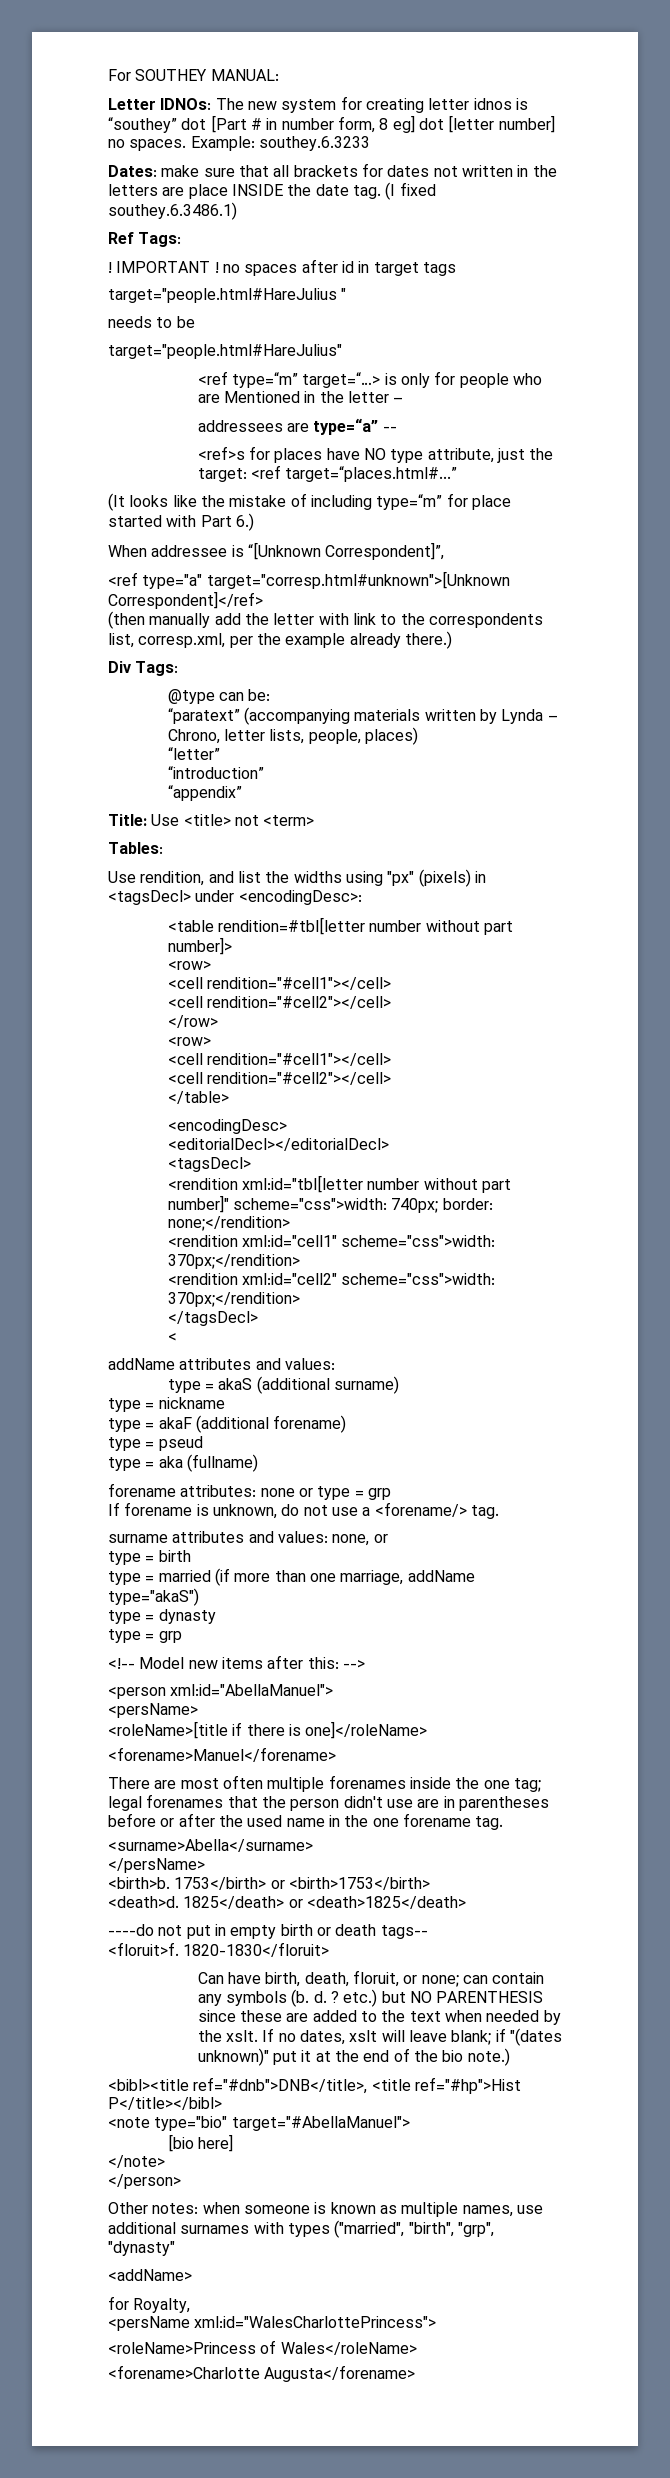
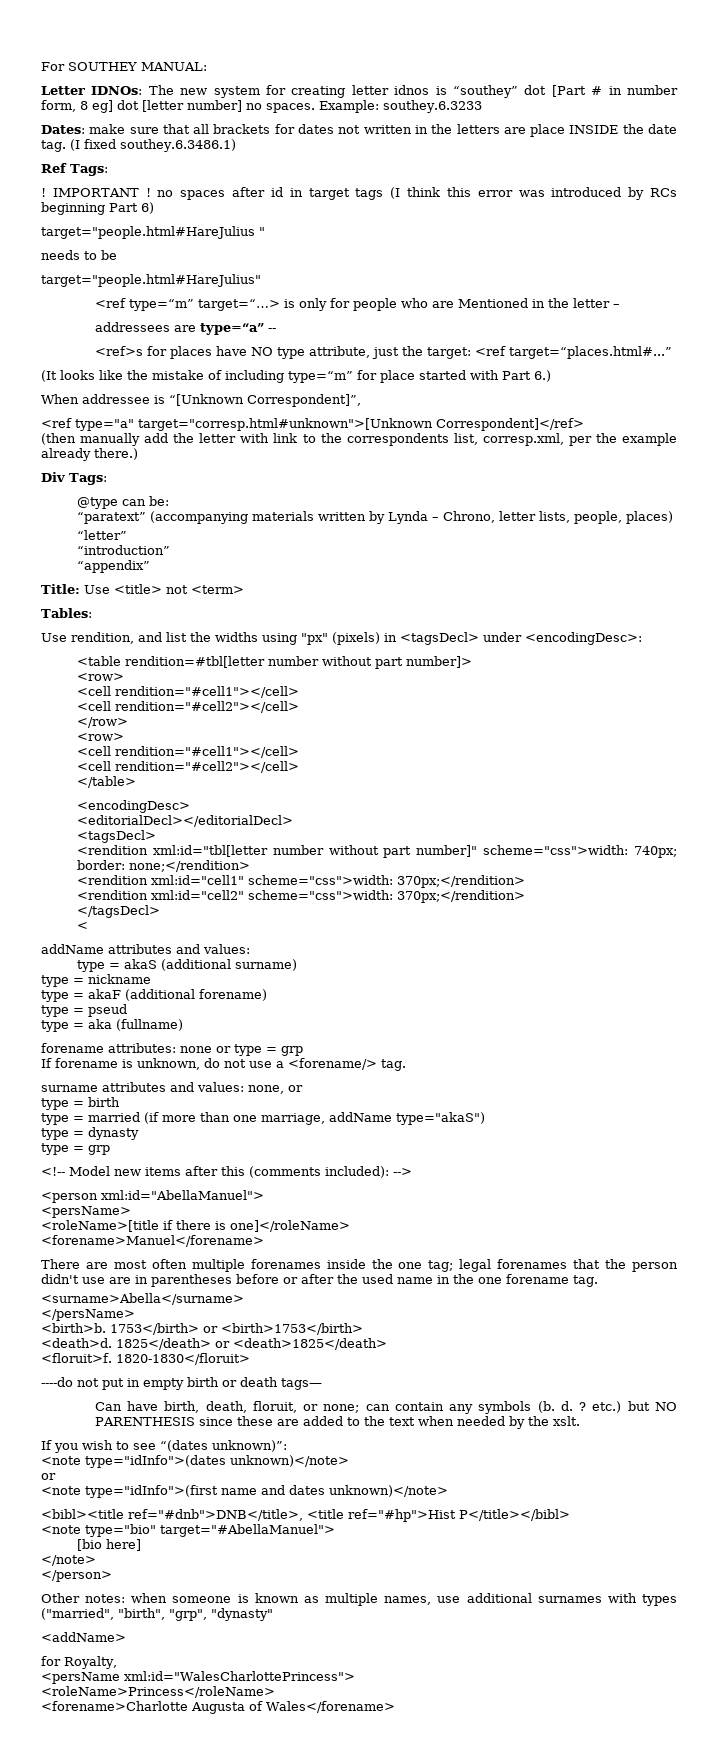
- IMPORTANT ! no spaces after id in target tags
+ IMPORTANT ! no spaces after id in target tags (I think this error was introduced by RCs beginning Part 6)
- <!-- Model new items after this: -->
+ <!-- Model new items after this (comments included): -->
+ <floruit>f. 1820-1830</floruit>
- ----do not put in empty birth or death tags--
- <floruit>f. 1820-1830</floruit>
+ ----do not put in empty birth or death tags—
- ? etc.) but NO PARENTHESIS since these are added to the text when needed by the xslt. If no dates, xslt will leave blank; if "(dates unknown)" put it at the end of the bio note.)
+ ? etc.) but NO PARENTHESIS since these are added to the text when needed by the xslt.
+ If you wish to see “(dates unknown)”:
+ <note type="idInfo">(dates unknown)</note>
+ or
+ <note type="idInfo">(first name and dates unknown)</note>
- <roleName>Princess of Wales</roleName>
- <forename>Charlotte Augusta</forename>
+ <roleName>Princess</roleName>
+ <forename>Charlotte Augusta of Wales</forename>

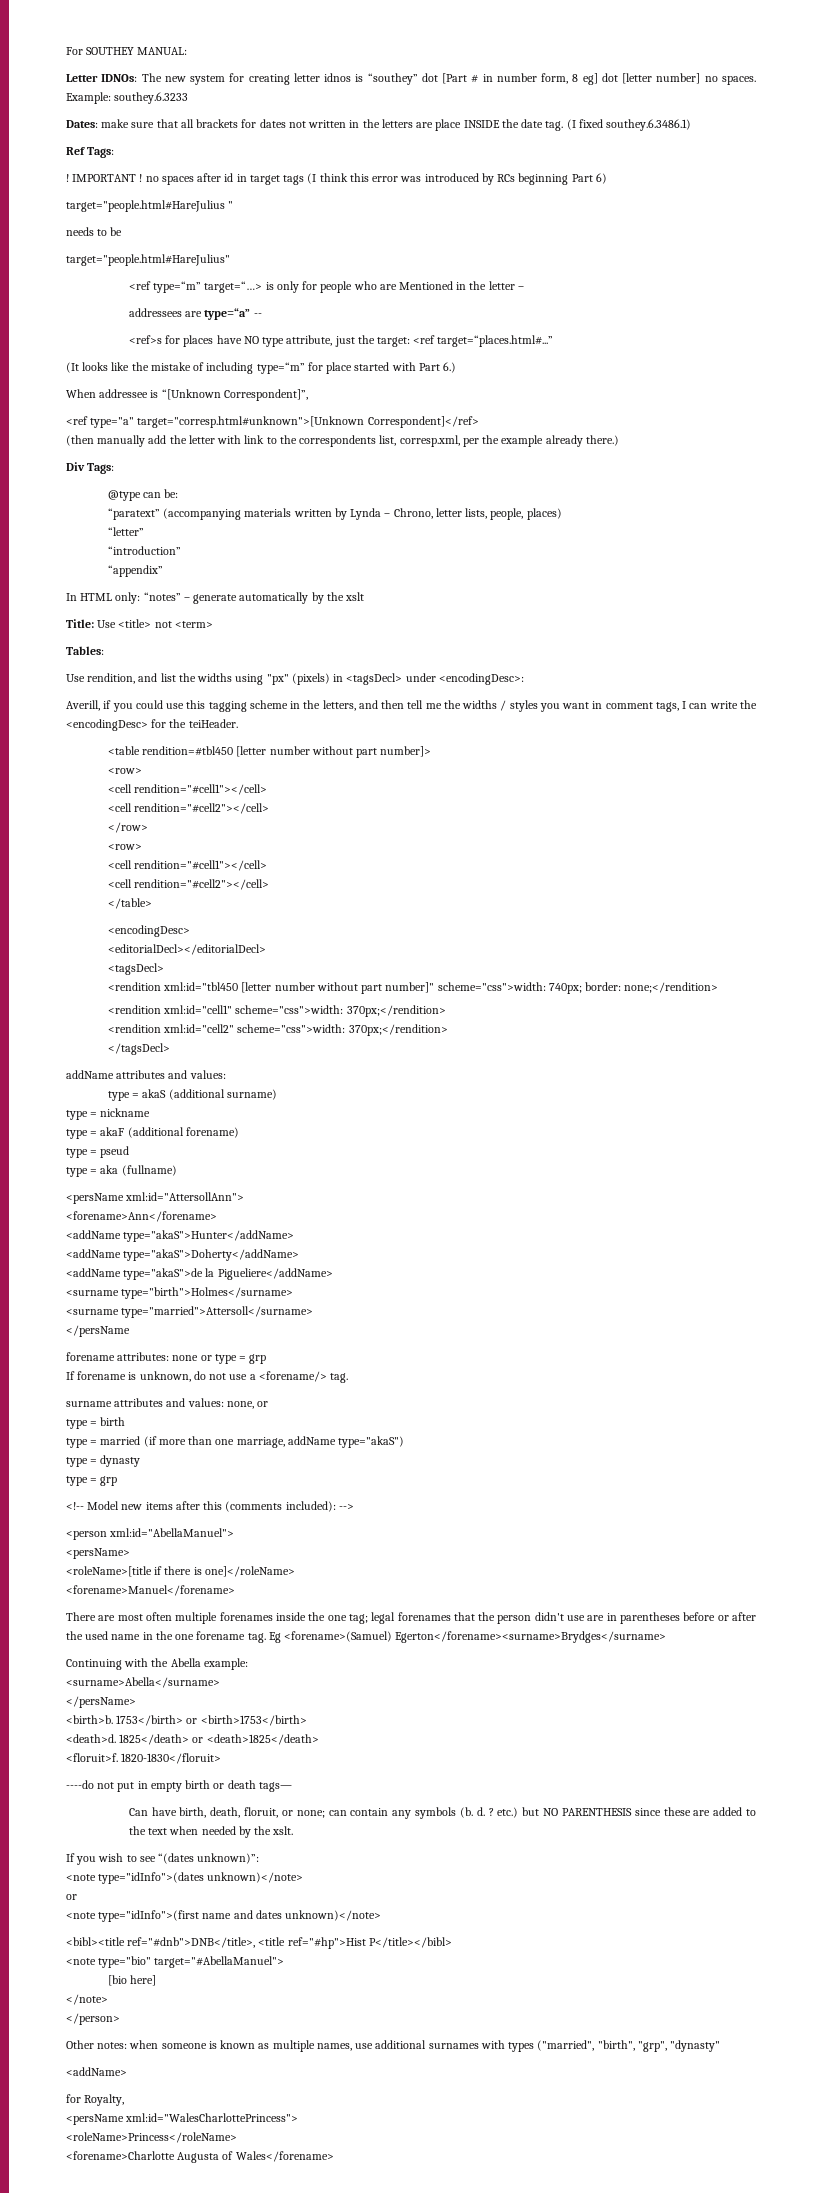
+ In HTML only: “notes” – generate automatically by the xslt
+ Averill, if you could use this tagging scheme in the letters, and then tell me the widths / styles you want in comment tags, I can write the <encodingDesc> for the teiHeader.
- <table rendition=#tbl[letter number without part number]>
+ <table rendition=#tbl450 [letter number without part number]>
- <rendition xml:id="tbl[letter number without part number]" scheme="css">width: 740px; border: none;</rendition>
+ <rendition xml:id="tbl450 [letter number without part number]" scheme="css">width: 740px; border: none;</rendition>
- <
+ <persName xml:id="AttersollAnn">
+ <forename>Ann</forename>
+ <addName type="akaS">Hunter</addName>
+ <addName type="akaS">Doherty</addName>
+ <addName type="akaS">de la Pigueliere</addName>
+ <surname type="birth">Holmes</surname>
+ <surname type="married">Attersoll</surname>
+ </persName
+ Eg <forename>(Samuel) Egerton</forename><surname>Brydges</surname>
+ Continuing with the Abella example:

